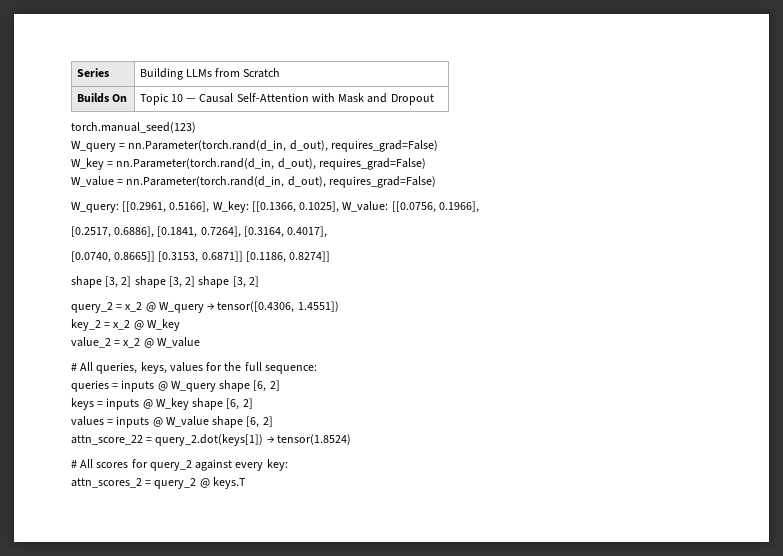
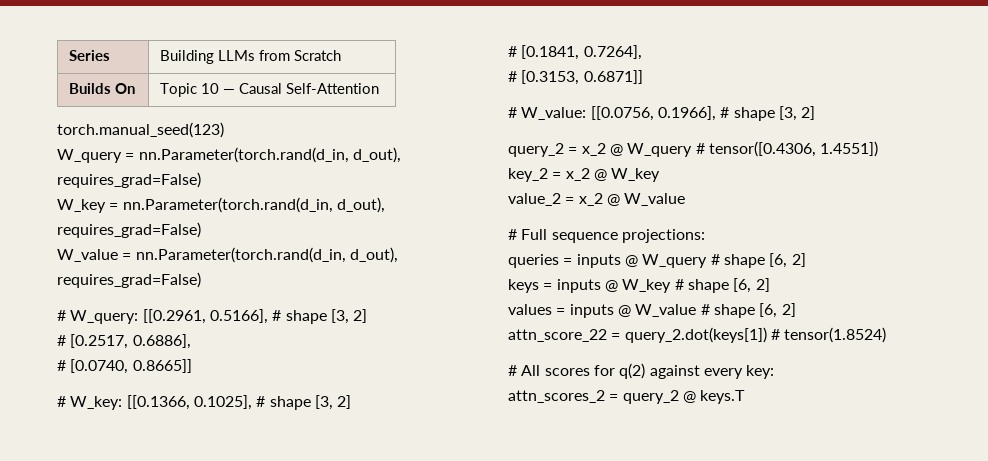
- Builds On | Topic 10 — Causal Self-Attention with Mask and Dropout
+ Builds On | Topic 10 — Causal Self-Attention
- W_query: [[0.2961, 0.5166], W_key: [[0.1366, 0.1025], W_value: [[0.0756, 0.1966],
- [0.2517, 0.6886], [0.1841, 0.7264], [0.3164, 0.4017],
- [0.0740, 0.8665]] [0.3153, 0.6871]] [0.1186, 0.8274]]
- shape [3, 2] shape [3, 2] shape [3, 2]
+ # W_query: [[0.2961, 0.5166], # shape [3, 2]
+ # [0.2517, 0.6886],
+ # [0.0740, 0.8665]]
+ # W_key: [[0.1366, 0.1025], # shape [3, 2]
+ # [0.1841, 0.7264],
+ # [0.3153, 0.6871]]
+ # W_value: [[0.0756, 0.1966], # shape [3, 2]
- query_2 = x_2 @ W_query → tensor([0.4306, 1.4551])
+ query_2 = x_2 @ W_query # tensor([0.4306, 1.4551])
- # All queries, keys, values for the full sequence:
+ # Full sequence projections:
- queries = inputs @ W_query shape [6, 2]
+ queries = inputs @ W_query # shape [6, 2]
- keys = inputs @ W_key shape [6, 2]
+ keys = inputs @ W_key # shape [6, 2]
- values = inputs @ W_value shape [6, 2]
+ values = inputs @ W_value # shape [6, 2]
- attn_score_22 = query_2.dot(keys[1]) → tensor(1.8524)
+ attn_score_22 = query_2.dot(keys[1]) # tensor(1.8524)
- # All scores for query_2 against every key:
+ # All scores for q(2) against every key:

